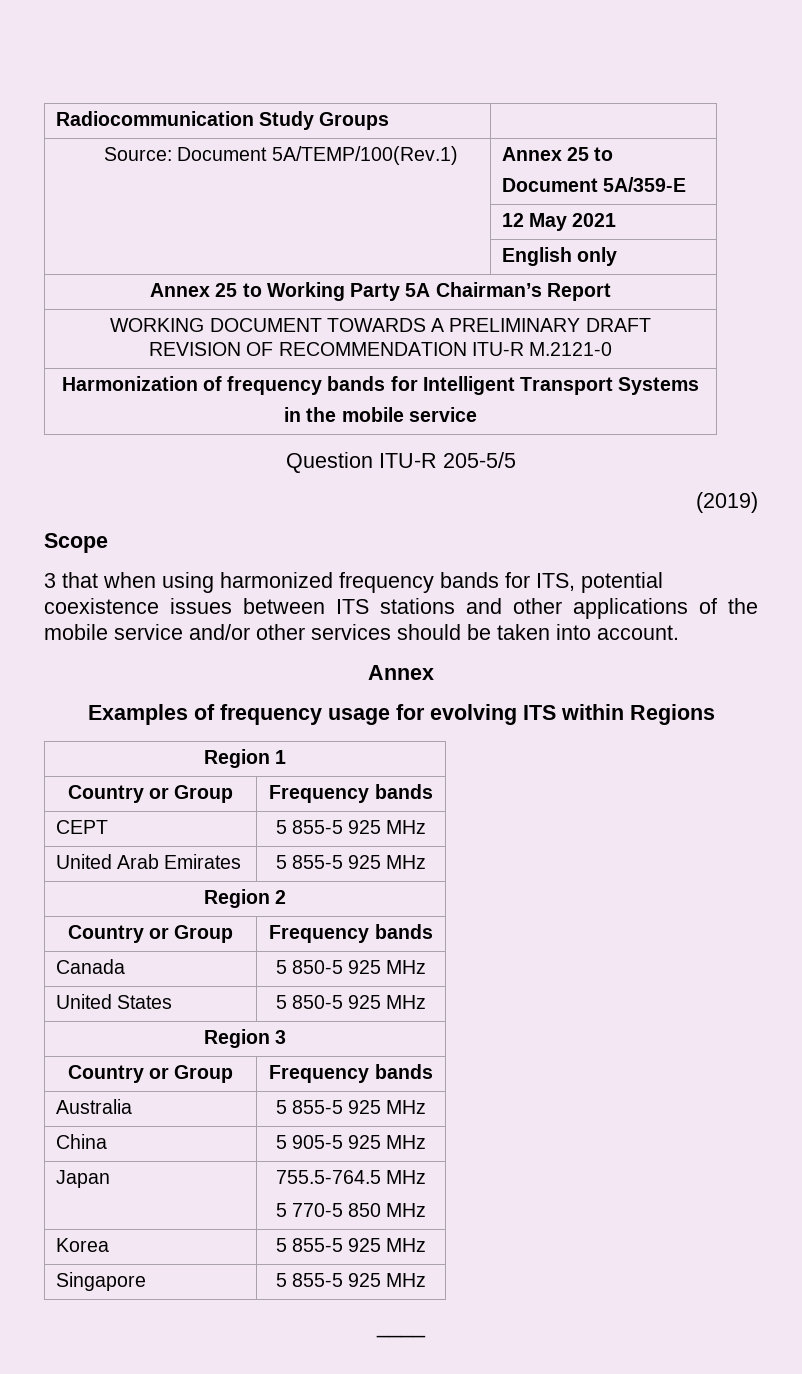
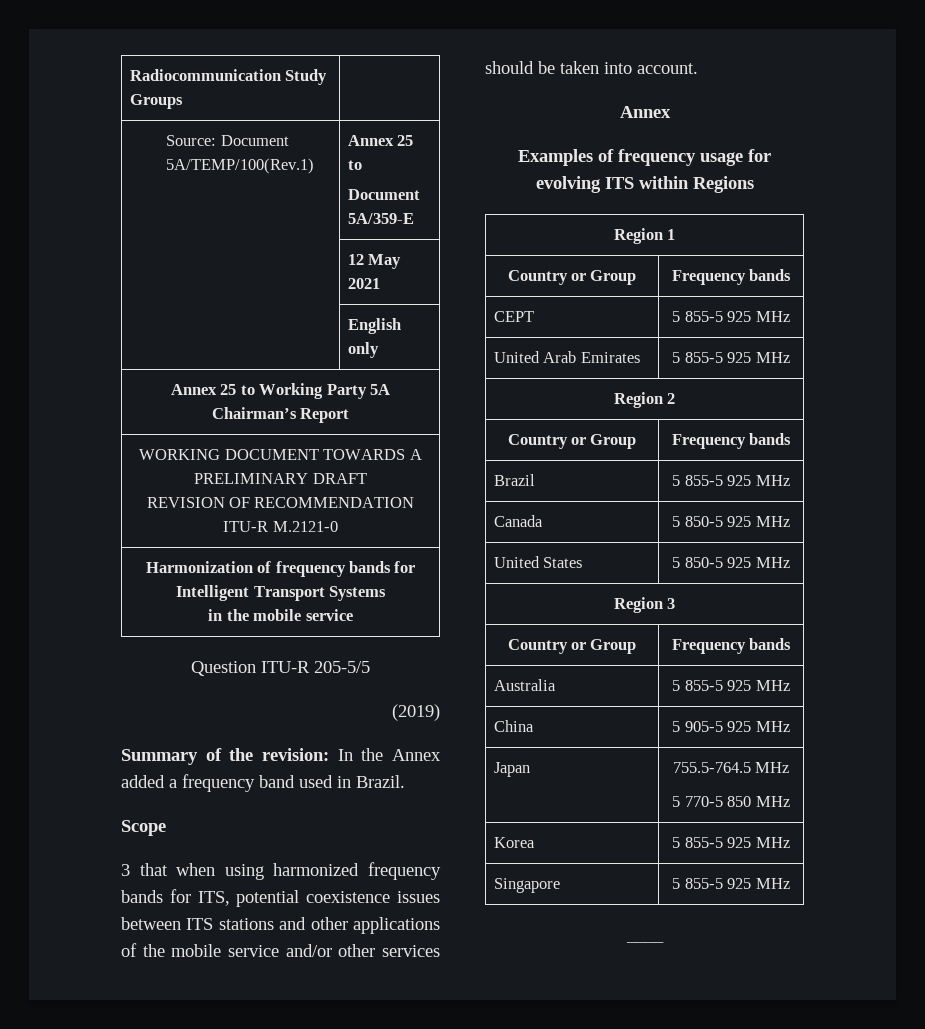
+ Summary of the revision: In the Annex added a frequency band used in Brazil.
+ Brazil | 5 855-5 925 MHz

